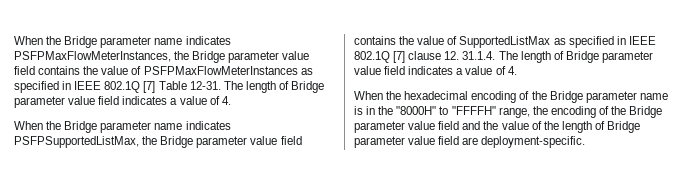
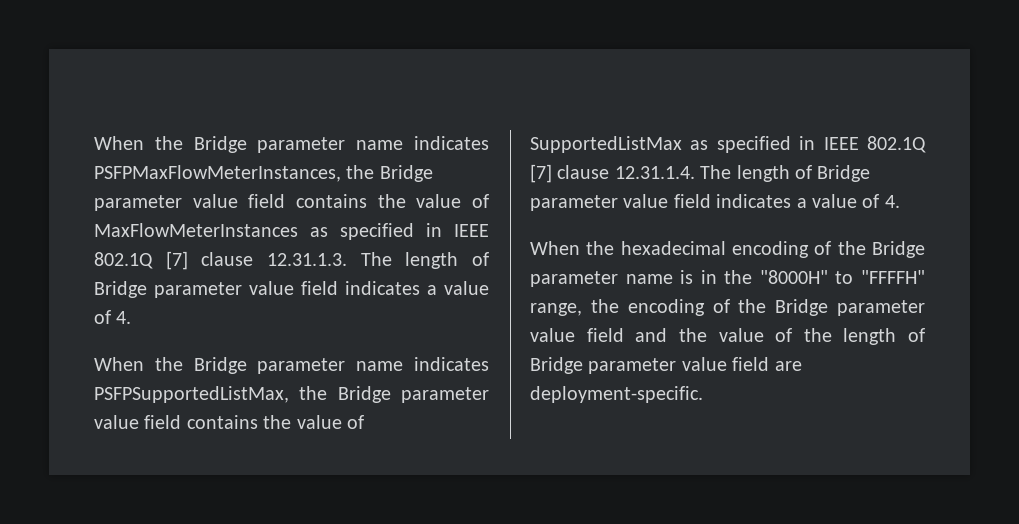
- When the Bridge parameter name indicates PSFPMaxFlowMeterInstances, the Bridge parameter value field contains the value of PSFPMaxFlowMeterInstances as specified in IEEE 802.1Q [7] Table 12-31. The length of Bridge parameter value field indicates a value of 4.
+ When the Bridge parameter name indicates PSFPMaxFlowMeterInstances, the Bridge parameter value field contains the value of MaxFlowMeterInstances as specified in IEEE 802.1Q [7] clause 12.31.1.3. The length of Bridge parameter value field indicates a value of 4.
- When the Bridge parameter name indicates PSFPSupportedListMax, the Bridge parameter value field contains the value of SupportedListMax as specified in IEEE 802.1Q [7] clause 12. 31.1.4. The length of Bridge parameter value field indicates a value of 4.
+ When the Bridge parameter name indicates PSFPSupportedListMax, the Bridge parameter value field contains the value of SupportedListMax as specified in IEEE 802.1Q [7] clause 12.31.1.4. The length of Bridge parameter value field indicates a value of 4.

